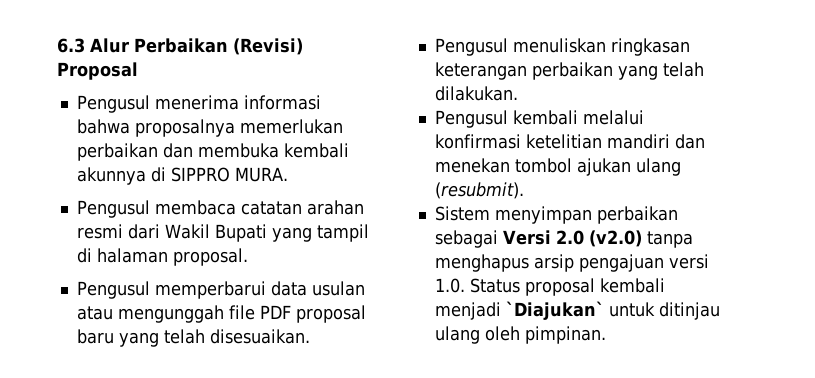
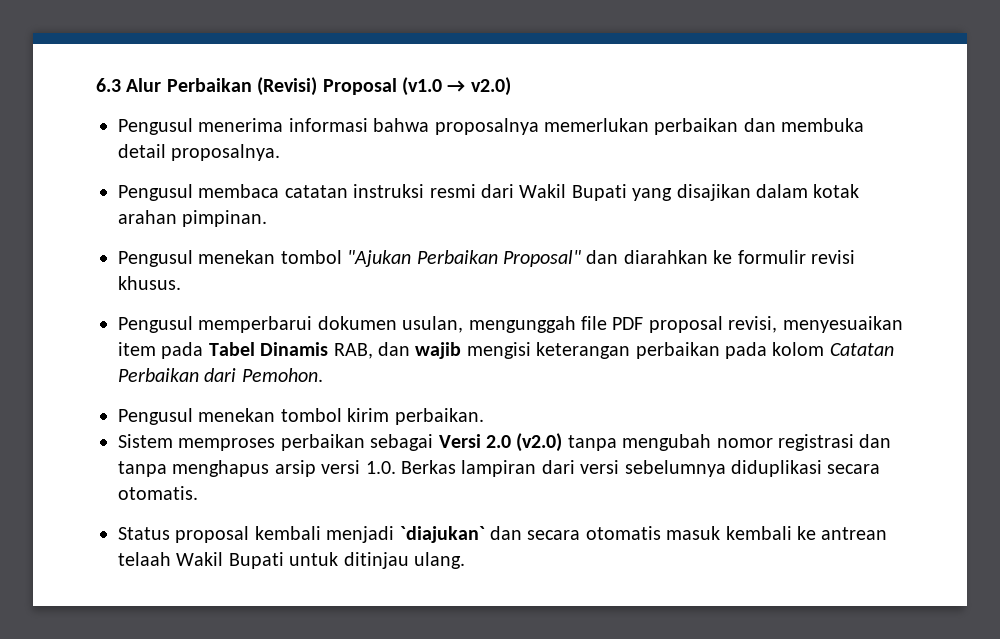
- 6.3 Alur Perbaikan (Revisi) Proposal
+ 6.3 Alur Perbaikan (Revisi) Proposal (v1.0 → v2.0)
- Pengusul menerima informasi bahwa proposalnya memerlukan perbaikan dan membuka kembali akunnya di SIPPRO MURA.
+ Pengusul menerima informasi bahwa proposalnya memerlukan perbaikan dan membuka detail proposalnya.
- Pengusul membaca catatan arahan resmi dari Wakil Bupati yang tampil di halaman proposal.
+ Pengusul membaca catatan instruksi resmi dari Wakil Bupati yang disajikan dalam kotak arahan pimpinan.
+ Pengusul menekan tombol "Ajukan Perbaikan Proposal" dan diarahkan ke formulir revisi khusus.
- Pengusul memperbarui data usulan atau mengunggah file PDF proposal baru yang telah disesuaikan.
- Pengusul menuliskan ringkasan keterangan perbaikan yang telah dilakukan.
- Pengusul kembali melalui konfirmasi ketelitian mandiri dan menekan tombol ajukan ulang (resubmit).
+ Pengusul memperbarui dokumen usulan, mengunggah file PDF proposal revisi, menyesuaikan item pada Tabel Dinamis RAB, dan wajib mengisi keterangan perbaikan pada kolom Catatan Perbaikan dari Pemohon.
+ Pengusul menekan tombol kirim perbaikan.
- Sistem menyimpan perbaikan sebagai Versi 2.0 (v2.0) tanpa menghapus arsip pengajuan versi 1.0. Status proposal kembali menjadi `Diajukan` untuk ditinjau ulang oleh pimpinan.
+ Sistem memproses perbaikan sebagai Versi 2.0 (v2.0) tanpa mengubah nomor registrasi dan tanpa menghapus arsip versi 1.0. Berkas lampiran dari versi sebelumnya diduplikasi secara otomatis.
+ Status proposal kembali menjadi `diajukan` dan secara otomatis masuk kembali ke antrean telaah Wakil Bupati untuk ditinjau ulang.

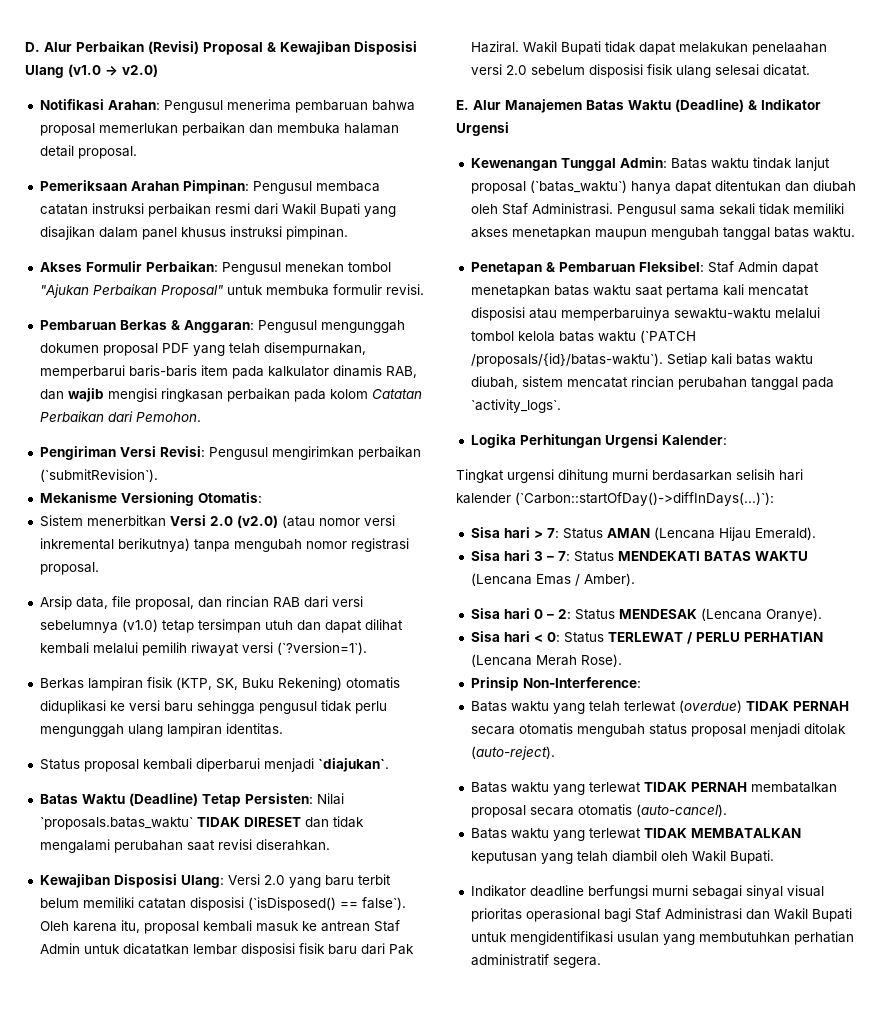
- 6.3 Alur Perbaikan (Revisi) Proposal (v1.0 → v2.0)
+ D. Alur Perbaikan (Revisi) Proposal & Kewajiban Disposisi Ulang (v1.0 → v2.0)
- Pengusul menerima informasi bahwa proposalnya memerlukan perbaikan dan membuka detail proposalnya.
- Pengusul membaca catatan instruksi resmi dari Wakil Bupati yang disajikan dalam kotak arahan pimpinan.
- Pengusul menekan tombol "Ajukan Perbaikan Proposal" dan diarahkan ke formulir revisi khusus.
- Pengusul memperbarui dokumen usulan, mengunggah file PDF proposal revisi, menyesuaikan item pada Tabel Dinamis RAB, dan wajib mengisi keterangan perbaikan pada kolom Catatan Perbaikan dari Pemohon.
+ Notifikasi Arahan: Pengusul menerima pembaruan bahwa proposal memerlukan perbaikan dan membuka halaman detail proposal.
+ Pemeriksaan Arahan Pimpinan: Pengusul membaca catatan instruksi perbaikan resmi dari Wakil Bupati yang disajikan dalam panel khusus instruksi pimpinan.
+ Akses Formulir Perbaikan: Pengusul menekan tombol "Ajukan Perbaikan Proposal" untuk membuka formulir revisi.
+ Pembaruan Berkas & Anggaran: Pengusul mengunggah dokumen proposal PDF yang telah disempurnakan, memperbarui baris-baris item pada kalkulator dinamis RAB, dan wajib mengisi ringkasan perbaikan pada kolom Catatan Perbaikan dari Pemohon.
- Pengusul menekan tombol kirim perbaikan.
- Sistem memproses perbaikan sebagai Versi 2.0 (v2.0) tanpa mengubah nomor registrasi dan tanpa menghapus arsip versi 1.0. Berkas lampiran dari versi sebelumnya diduplikasi secara otomatis.
- Status proposal kembali menjadi `diajukan` dan secara otomatis masuk kembali ke antrean telaah Wakil Bupati untuk ditinjau ulang.
+ Pengiriman Versi Revisi: Pengusul mengirimkan perbaikan (`submitRevision`).
+ Mekanisme Versioning Otomatis:
+ Sistem menerbitkan Versi 2.0 (v2.0) (atau nomor versi inkremental berikutnya) tanpa mengubah nomor registrasi proposal.
+ Arsip data, file proposal, dan rincian RAB dari versi sebelumnya (v1.0) tetap tersimpan utuh dan dapat dilihat kembali melalui pemilih riwayat versi (`?version=1`).
+ Berkas lampiran fisik (KTP, SK, Buku Rekening) otomatis diduplikasi ke versi baru sehingga pengusul tidak perlu mengunggah ulang lampiran identitas.
+ Status proposal kembali diperbarui menjadi `diajukan`.
+ Batas Waktu (Deadline) Tetap Persisten: Nilai `proposals.batas_waktu` TIDAK DIRESET dan tidak mengalami perubahan saat revisi diserahkan.
+ Kewajiban Disposisi Ulang: Versi 2.0 yang baru terbit belum memiliki catatan disposisi (`isDisposed() == false`). Oleh karena itu, proposal kembali masuk ke antrean Staf Admin untuk dicatatkan lembar disposisi fisik baru dari Pak Haziral. Wakil Bupati tidak dapat melakukan penelaahan versi 2.0 sebelum disposisi fisik ulang selesai dicatat.
+ E. Alur Manajemen Batas Waktu (Deadline) & Indikator Urgensi
+ Kewenangan Tunggal Admin: Batas waktu tindak lanjut proposal (`batas_waktu`) hanya dapat ditentukan dan diubah oleh Staf Administrasi. Pengusul sama sekali tidak memiliki akses menetapkan maupun mengubah tanggal batas waktu.
+ Penetapan & Pembaruan Fleksibel: Staf Admin dapat menetapkan batas waktu saat pertama kali mencatat disposisi atau memperbaruinya sewaktu-waktu melalui tombol kelola batas waktu (`PATCH /proposals/{id}/batas-waktu`). Setiap kali batas waktu diubah, sistem mencatat rincian perubahan tanggal pada `activity_logs`.
+ Logika Perhitungan Urgensi Kalender:
+ Tingkat urgensi dihitung murni berdasarkan selisih hari kalender (`Carbon::startOfDay()->diffInDays(...)`):
+ Sisa hari > 7: Status AMAN (Lencana Hijau Emerald).
+ Sisa hari 3 – 7: Status MENDEKATI BATAS WAKTU (Lencana Emas / Amber).
+ Sisa hari 0 – 2: Status MENDESAK (Lencana Oranye).
+ Sisa hari < 0: Status TERLEWAT / PERLU PERHATIAN (Lencana Merah Rose).
+ Prinsip Non-Interference:
+ Batas waktu yang telah terlewat (overdue) TIDAK PERNAH secara otomatis mengubah status proposal menjadi ditolak (auto-reject).
+ Batas waktu yang terlewat TIDAK PERNAH membatalkan proposal secara otomatis (auto-cancel).
+ Batas waktu yang terlewat TIDAK MEMBATALKAN keputusan yang telah diambil oleh Wakil Bupati.
+ Indikator deadline berfungsi murni sebagai sinyal visual prioritas operasional bagi Staf Administrasi dan Wakil Bupati untuk mengidentifikasi usulan yang membutuhkan perhatian administratif segera.

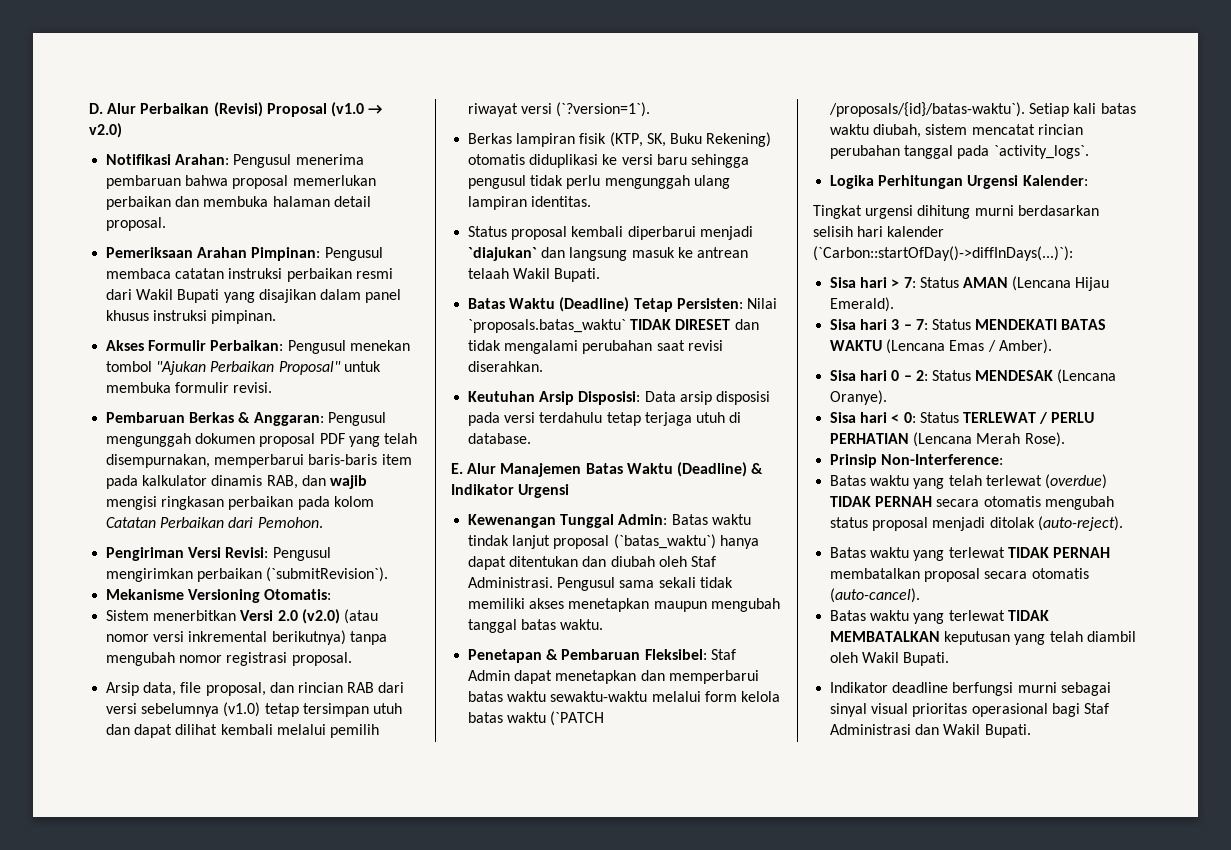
- D. Alur Perbaikan (Revisi) Proposal & Kewajiban Disposisi Ulang (v1.0 → v2.0)
+ D. Alur Perbaikan (Revisi) Proposal (v1.0 → v2.0)
- Status proposal kembali diperbarui menjadi `diajukan`.
+ Status proposal kembali diperbarui menjadi `diajukan` dan langsung masuk ke antrean telaah Wakil Bupati.
- Kewajiban Disposisi Ulang: Versi 2.0 yang baru terbit belum memiliki catatan disposisi (`isDisposed() == false`). Oleh karena itu, proposal kembali masuk ke antrean Staf Admin untuk dicatatkan lembar disposisi fisik baru dari Pak Haziral. Wakil Bupati tidak dapat melakukan penelaahan versi 2.0 sebelum disposisi fisik ulang selesai dicatat.
+ Keutuhan Arsip Disposisi: Data arsip disposisi pada versi terdahulu tetap terjaga utuh di database.
- Penetapan & Pembaruan Fleksibel: Staf Admin dapat menetapkan batas waktu saat pertama kali mencatat disposisi atau memperbaruinya sewaktu-waktu melalui tombol kelola batas waktu (`PATCH /proposals/{id}/batas-waktu`).
+ Penetapan & Pembaruan Fleksibel: Staf Admin dapat menetapkan dan memperbarui batas waktu sewaktu-waktu melalui form kelola batas waktu (`PATCH /proposals/{id}/batas-waktu`).
- Indikator deadline berfungsi murni sebagai sinyal visual prioritas operasional bagi Staf Administrasi dan Wakil Bupati untuk mengidentifikasi usulan yang membutuhkan perhatian administratif segera.
+ Indikator deadline berfungsi murni sebagai sinyal visual prioritas operasional bagi Staf Administrasi dan Wakil Bupati.

